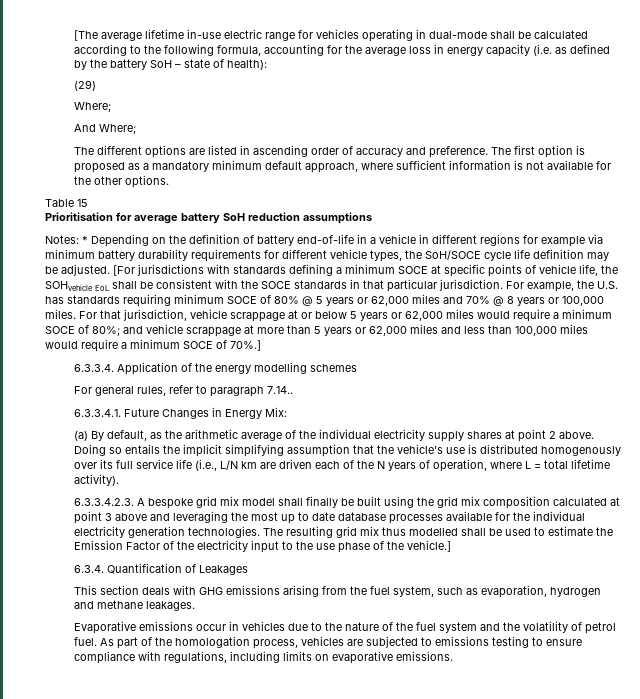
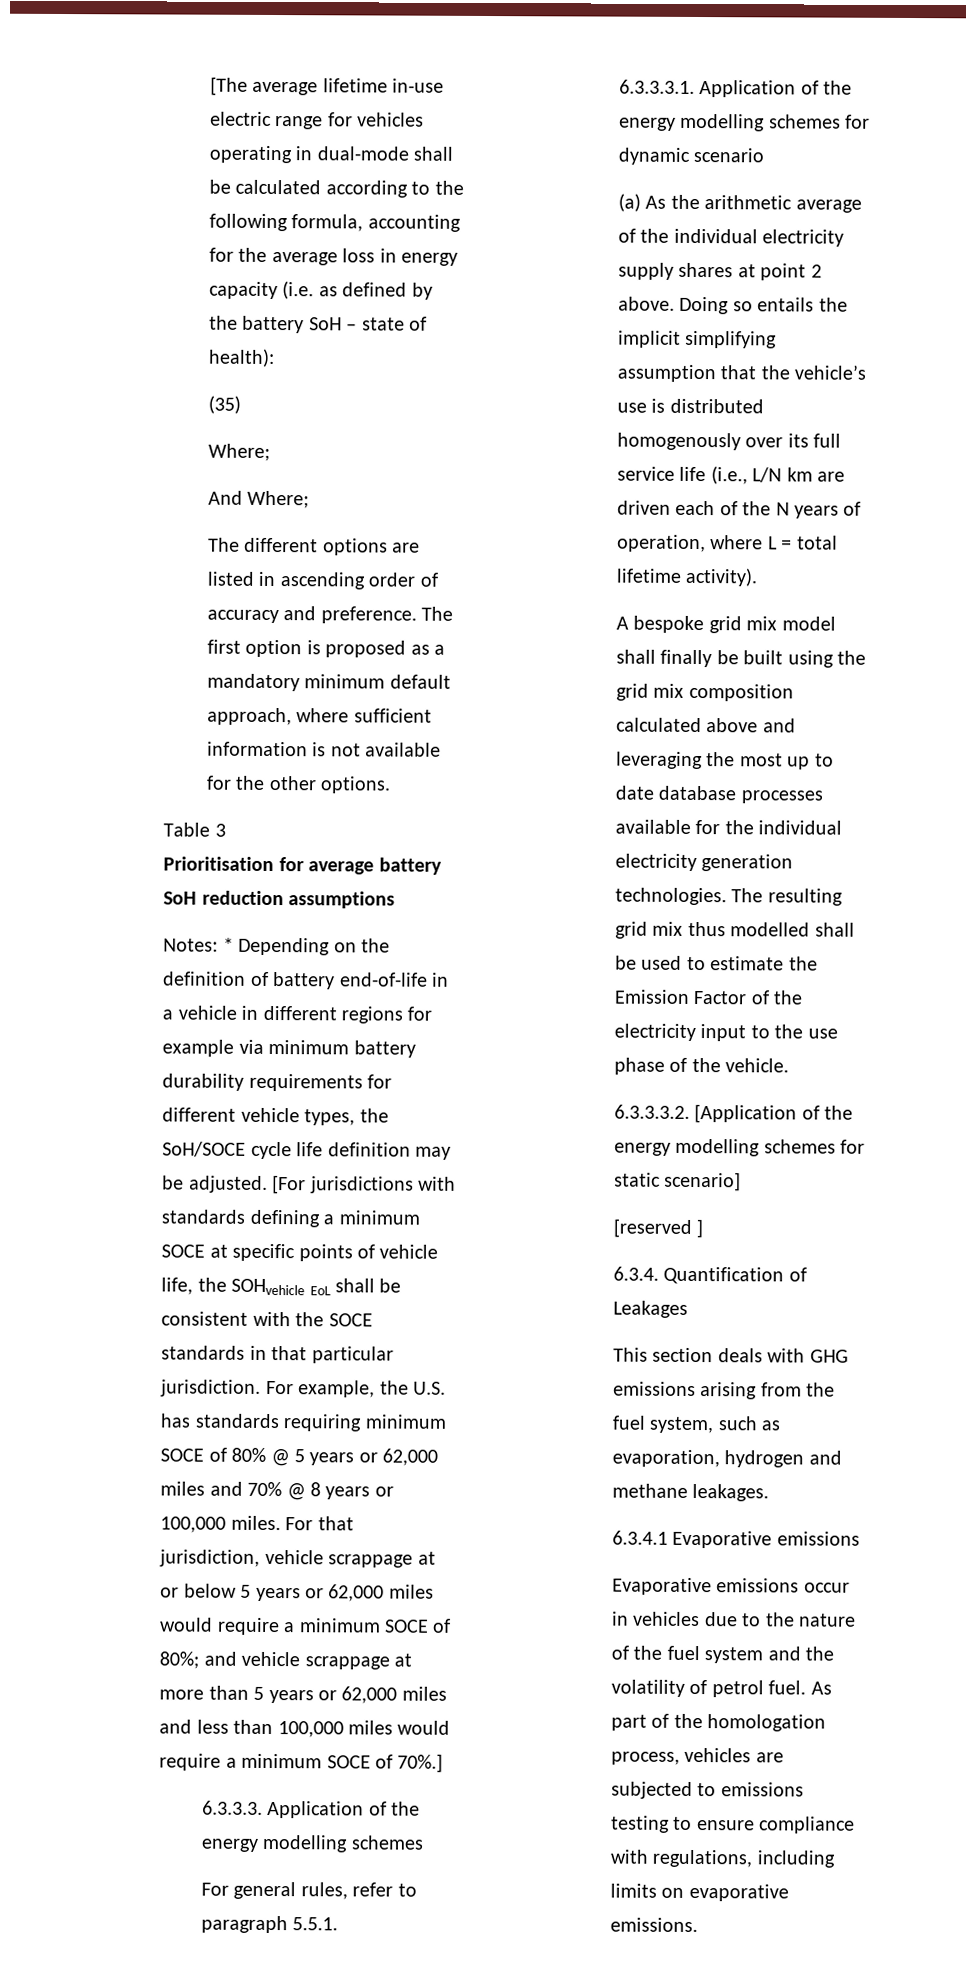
- (29)
+ (35)
- Table 15
+ Table 3
- 6.3.3.4. Application of the energy modelling schemes
+ 6.3.3.3. Application of the energy modelling schemes
- For general rules, refer to paragraph 7.14..
- 6.3.3.4.1. Future Changes in Energy Mix:
- (a) By default, as the arithmetic average of the individual electricity supply shares at point 2 above.
+ For general rules, refer to paragraph 5.5.1.
+ 6.3.3.3.1. Application of the energy modelling schemes for dynamic scenario
+ (a) As the arithmetic average of the individual electricity supply shares at point 2 above.
- 6.3.3.4.2.3. A bespoke grid mix model shall finally be built using the grid mix composition calculated at point 3 above and leveraging the most up to date database processes available for the individual electricity generation technologies.
+ A bespoke grid mix model shall finally be built using the grid mix composition calculated above and leveraging the most up to date database processes available for the individual electricity generation technologies.
- The resulting grid mix thus modelled shall be used to estimate the Emission Factor of the electricity input to the use phase of the vehicle.]
+ The resulting grid mix thus modelled shall be used to estimate the Emission Factor of the electricity input to the use phase of the vehicle.
+ 6.3.3.3.2. [Application of the energy modelling schemes for static scenario]
+ [reserved ]
+ 6.3.4.1 Evaporative emissions

